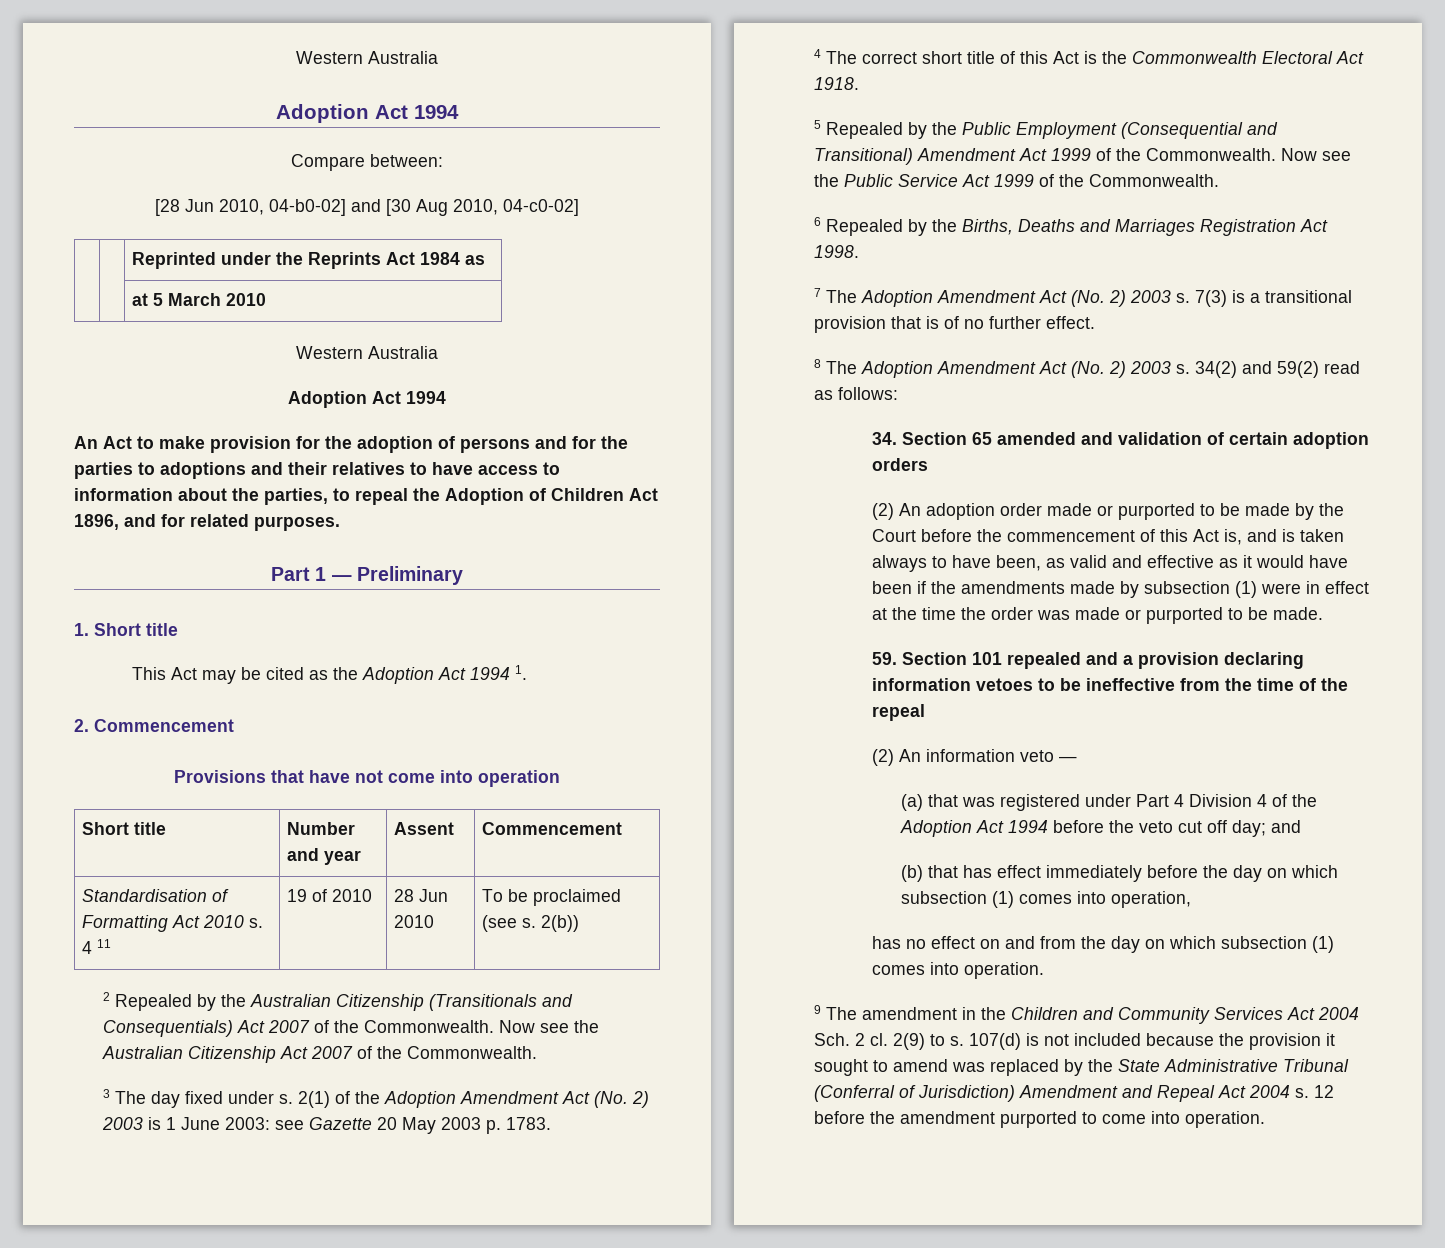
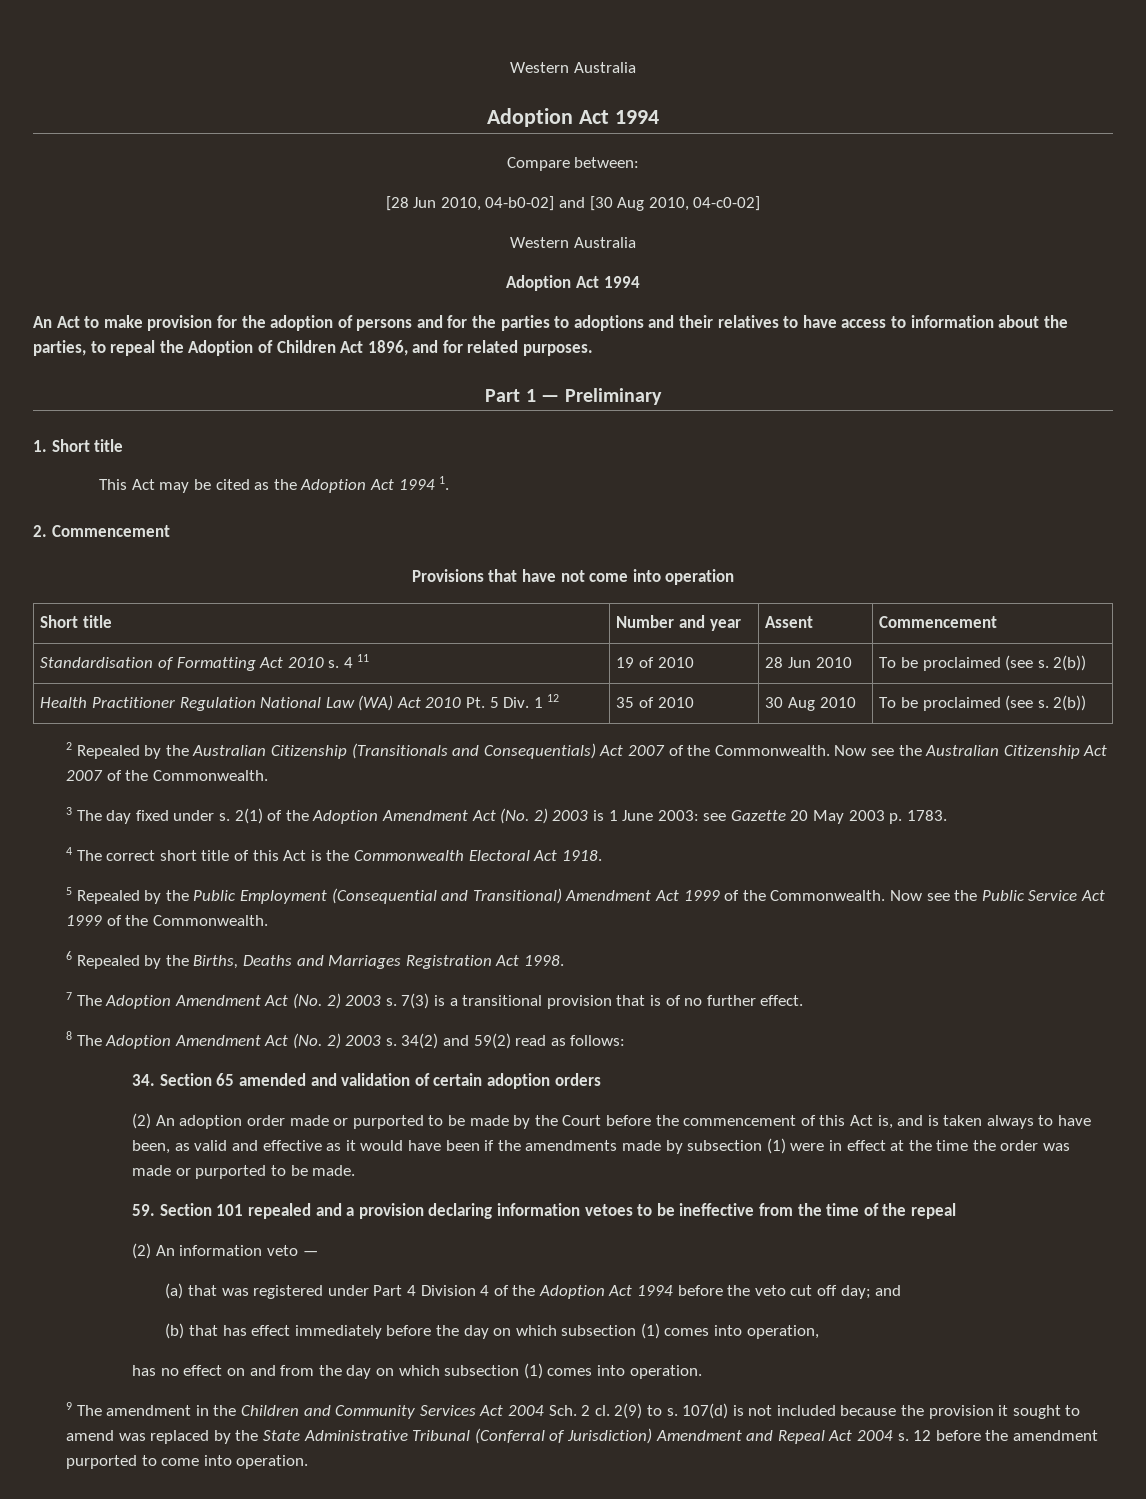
- | | Reprinted under the Reprints Act 1984 as
- | | at 5 March 2010
+ Health Practitioner Regulation National Law (WA) Act 2010 Pt. 5 Div. 1 12 | 35 of 2010 | 30 Aug 2010 | To be proclaimed (see s. 2(b))

